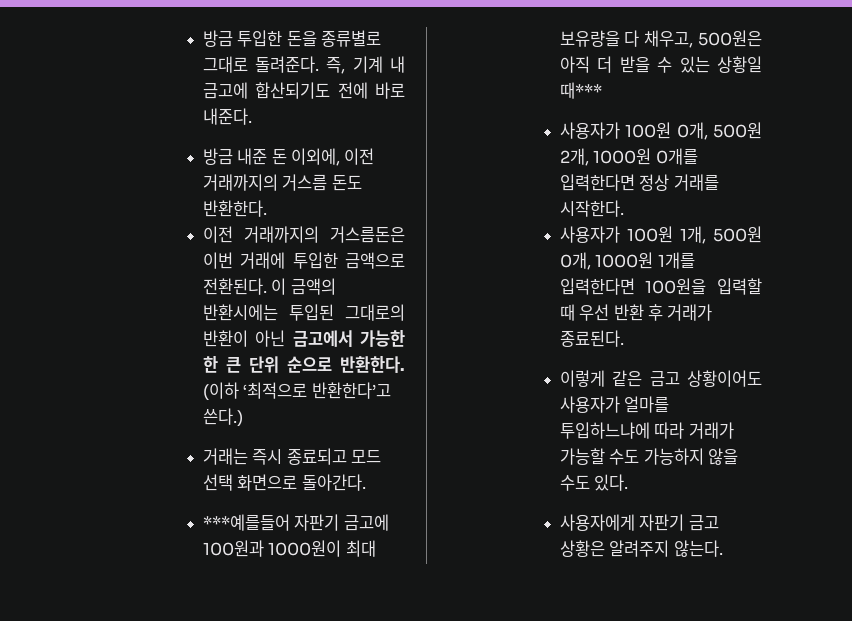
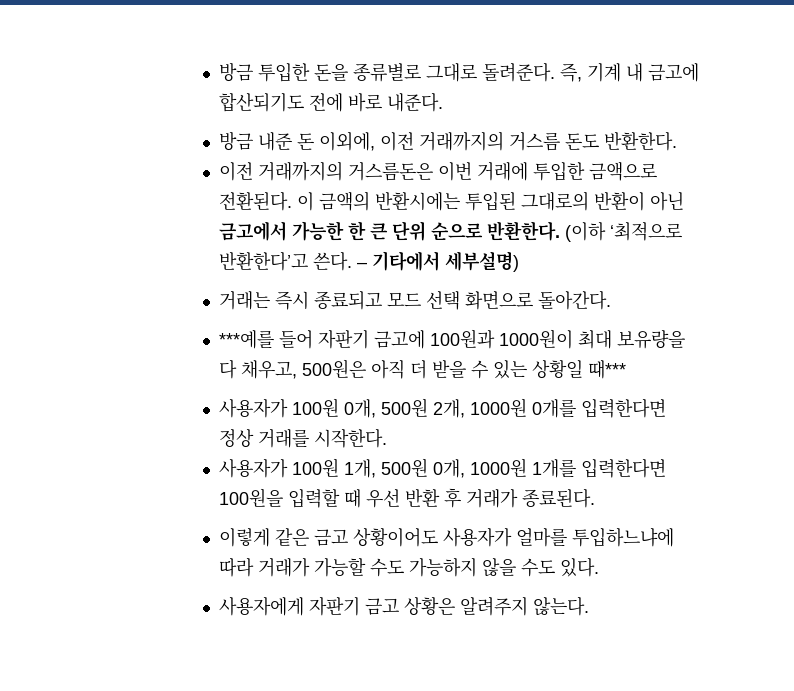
- (이하 ‘최적으로 반환한다’고 쓴다.)
+ (이하 ‘최적으로 반환한다’고 쓴다. – 기타에서 세부설명)
- ***예를들어 자판기 금고에 100원과 1000원이 최대 보유량을 다 채우고, 500원은 아직 더 받을 수 있는 상황일 때***
+ ***예를 들어 자판기 금고에 100원과 1000원이 최대 보유량을 다 채우고, 500원은 아직 더 받을 수 있는 상황일 때***

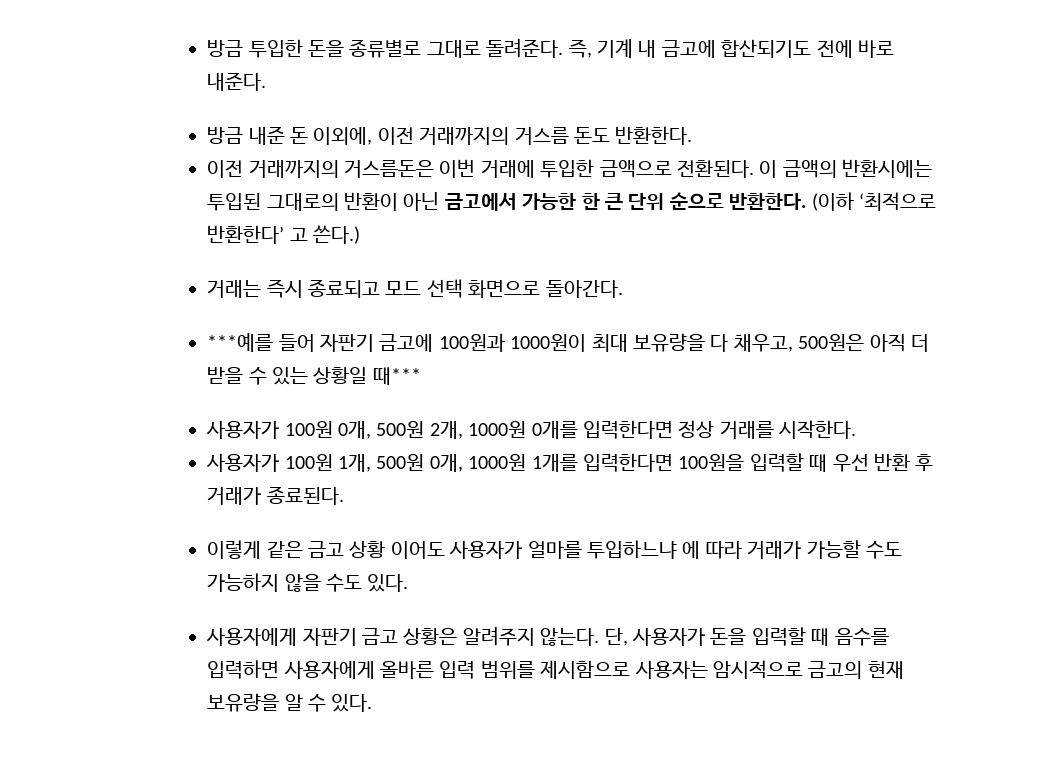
- (이하 ‘최적으로 반환한다’고 쓴다. – 기타에서 세부설명)
+ (이하 ‘최적으로 반환한다’ 고 쓴다.)
- 이렇게 같은 금고 상황이어도 사용자가 얼마를 투입하느냐에 따라 거래가 가능할 수도 가능하지 않을 수도 있다.
+ 이렇게 같은 금고 상황 이어도 사용자가 얼마를 투입하느냐 에 따라 거래가 가능할 수도 가능하지 않을 수도 있다.
+ 단, 사용자가 돈을 입력할 때 음수를 입력하면 사용자에게 올바른 입력 범위를 제시함으로 사용자는 암시적으로 금고의 현재 보유량을 알 수 있다.

